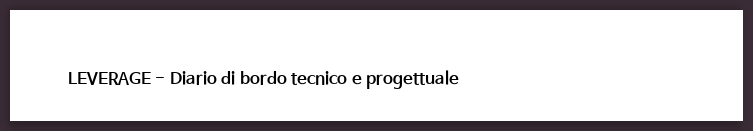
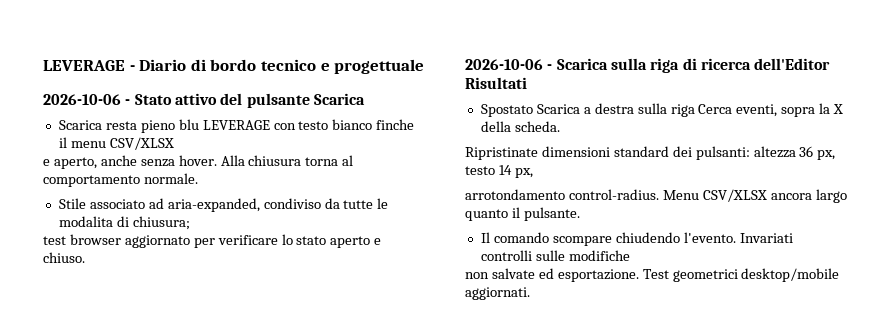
+ 2026-10-06 - Stato attivo del pulsante Scarica
+ Scarica resta pieno blu LEVERAGE con testo bianco finche il menu CSV/XLSX
+ e aperto, anche senza hover. Alla chiusura torna al comportamento normale.
+ Stile associato ad aria-expanded, condiviso da tutte le modalita di chiusura;
+ test browser aggiornato per verificare lo stato aperto e chiuso.
+ 2026-10-06 - Scarica sulla riga di ricerca dell'Editor Risultati
+ Spostato Scarica a destra sulla riga Cerca eventi, sopra la X della scheda.
+ Ripristinate dimensioni standard dei pulsanti: altezza 36 px, testo 14 px,
+ arrotondamento control-radius. Menu CSV/XLSX ancora largo quanto il pulsante.
+ Il comando scompare chiudendo l'evento. Invariati controlli sulle modifiche
+ non salvate ed esportazione. Test geometrici desktop/mobile aggiornati.

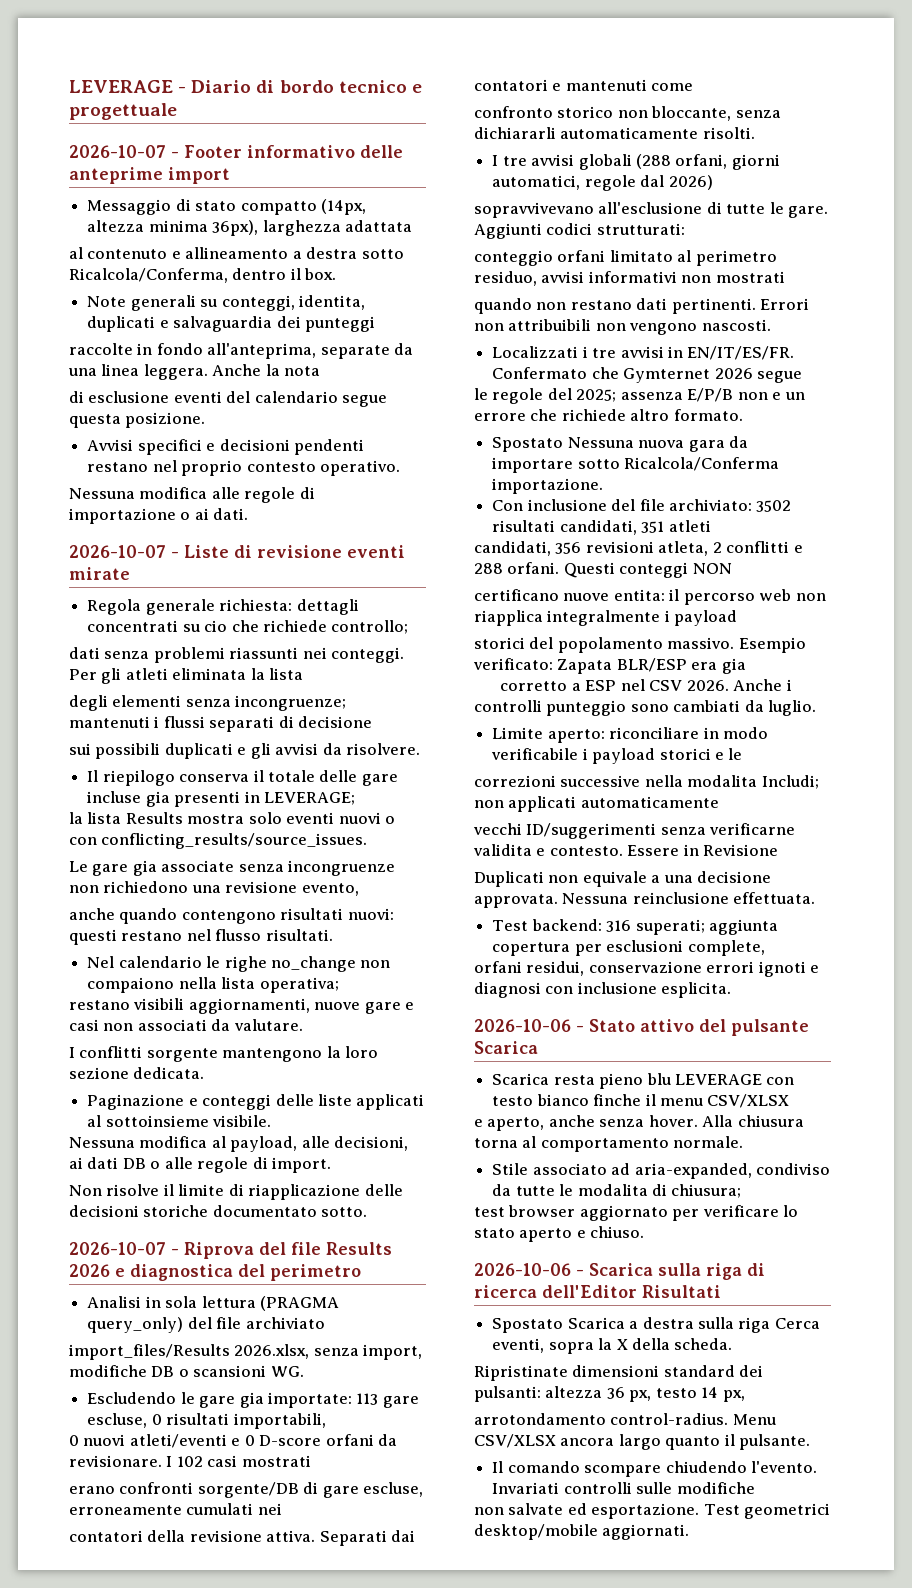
+ 2026-10-07 - Footer informativo delle anteprime import
+ Messaggio di stato compatto (14px, altezza minima 36px), larghezza adattata
+ al contenuto e allineamento a destra sotto Ricalcola/Conferma, dentro il box.
+ Note generali su conteggi, identita, duplicati e salvaguardia dei punteggi
+ raccolte in fondo all'anteprima, separate da una linea leggera. Anche la nota
+ di esclusione eventi del calendario segue questa posizione.
+ Avvisi specifici e decisioni pendenti restano nel proprio contesto operativo.
+ Nessuna modifica alle regole di importazione o ai dati.
+ 2026-10-07 - Liste di revisione eventi mirate
+ Regola generale richiesta: dettagli concentrati su cio che richiede controllo;
+ dati senza problemi riassunti nei conteggi. Per gli atleti eliminata la lista
+ degli elementi senza incongruenze; mantenuti i flussi separati di decisione
+ sui possibili duplicati e gli avvisi da risolvere.
+ Il riepilogo conserva il totale delle gare incluse gia presenti in LEVERAGE;
+ la lista Results mostra solo eventi nuovi o con conflicting_results/source_issues.
+ Le gare gia associate senza incongruenze non richiedono una revisione evento,
+ anche quando contengono risultati nuovi: questi restano nel flusso risultati.
+ Nel calendario le righe no_change non compaiono nella lista operativa;
+ restano visibili aggiornamenti, nuove gare e casi non associati da valutare.
+ I conflitti sorgente mantengono la loro sezione dedicata.
+ Paginazione e conteggi delle liste applicati al sottoinsieme visibile.
+ Nessuna modifica al payload, alle decisioni, ai dati DB o alle regole di import.
+ Non risolve il limite di riapplicazione delle decisioni storiche documentato sotto.
+ 2026-10-07 - Riprova del file Results 2026 e diagnostica del perimetro
+ Analisi in sola lettura (PRAGMA query_only) del file archiviato
+ import_files/Results 2026.xlsx, senza import, modifiche DB o scansioni WG.
+ Escludendo le gare gia importate: 113 gare escluse, 0 risultati importabili,
+ 0 nuovi atleti/eventi e 0 D-score orfani da revisionare. I 102 casi mostrati
+ erano confronti sorgente/DB di gare escluse, erroneamente cumulati nei
+ contatori della revisione attiva. Separati dai contatori e mantenuti come
+ confronto storico non bloccante, senza dichiararli automaticamente risolti.
+ I tre avvisi globali (288 orfani, giorni automatici, regole dal 2026)
+ sopravvivevano all'esclusione di tutte le gare. Aggiunti codici strutturati:
+ conteggio orfani limitato al perimetro residuo, avvisi informativi non mostrati
+ quando non restano dati pertinenti. Errori non attribuibili non vengono nascosti.
+ Localizzati i tre avvisi in EN/IT/ES/FR. Confermato che Gymternet 2026 segue
+ le regole del 2025; assenza E/P/B non e un errore che richiede altro formato.
+ Spostato Nessuna nuova gara da importare sotto Ricalcola/Conferma importazione.
+ Con inclusione del file archiviato: 3502 risultati candidati, 351 atleti
+ candidati, 356 revisioni atleta, 2 conflitti e 288 orfani. Questi conteggi NON
+ certificano nuove entita: il percorso web non riapplica integralmente i payload
+ storici del popolamento massivo. Esempio verificato: Zapata BLR/ESP era gia
+ corretto a ESP nel CSV 2026. Anche i controlli punteggio sono cambiati da luglio.
+ Limite aperto: riconciliare in modo verificabile i payload storici e le
+ correzioni successive nella modalita Includi; non applicati automaticamente
+ vecchi ID/suggerimenti senza verificarne validita e contesto. Essere in Revisione
+ Duplicati non equivale a una decisione approvata. Nessuna reinclusione effettuata.
+ Test backend: 316 superati; aggiunta copertura per esclusioni complete,
+ orfani residui, conservazione errori ignoti e diagnosi con inclusione esplicita.

